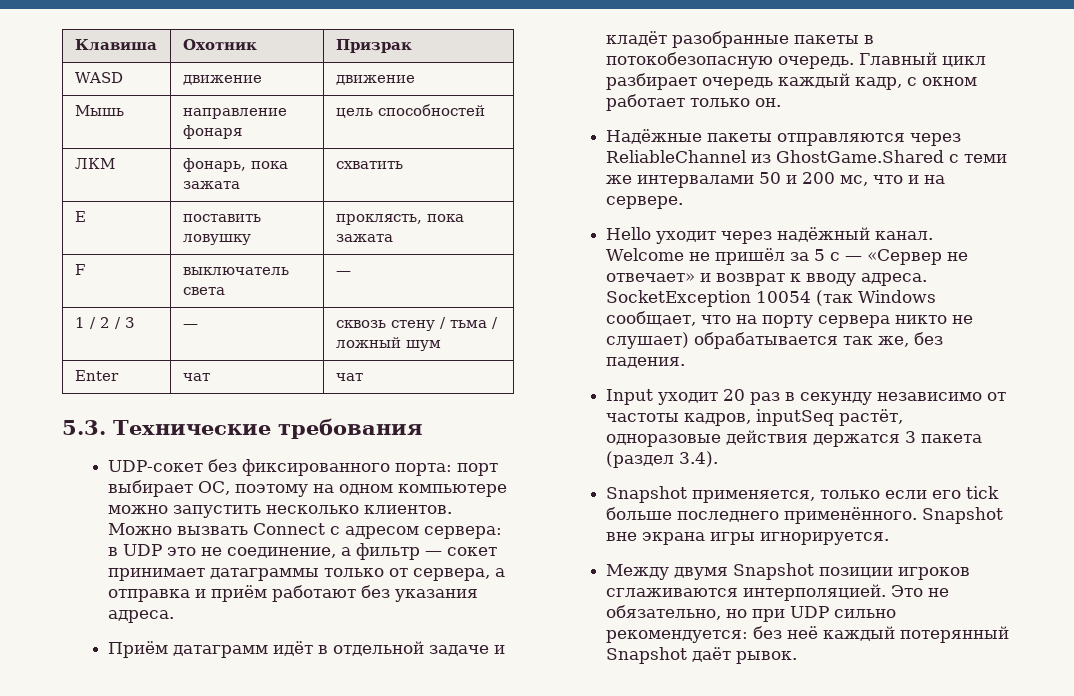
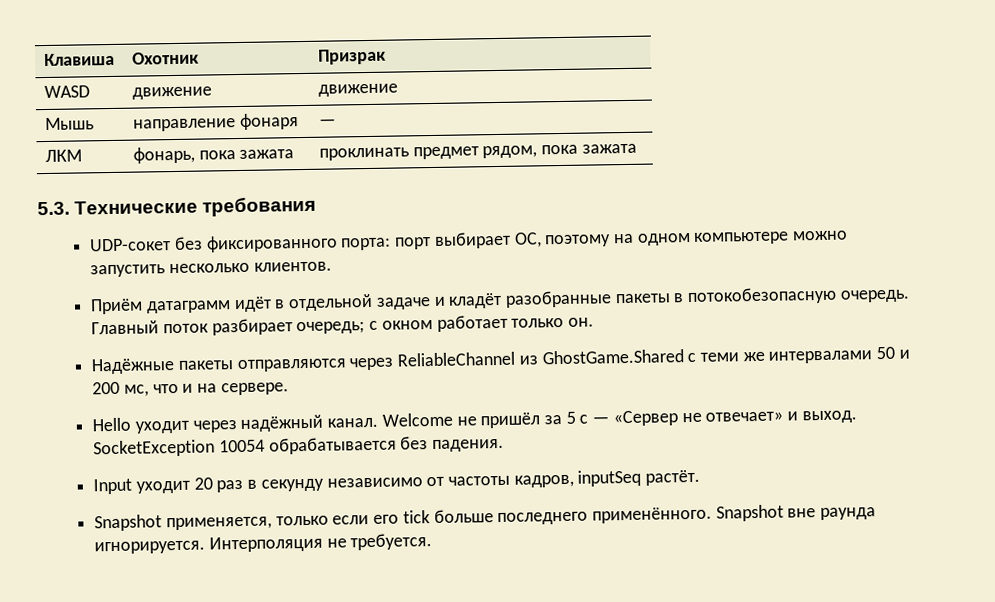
- Мышь | направление фонаря | цель способностей
+ Мышь | направление фонаря | —
- ЛКМ | фонарь, пока зажата | схватить
- E | поставить ловушку | проклясть, пока зажата
- F | выключатель света | —
- 1 / 2 / 3 | — | сквозь стену / тьма / ложный шум
- Enter | чат | чат
+ ЛКМ | фонарь, пока зажата | проклинать предмет рядом, пока зажата
- Можно вызвать Connect с адресом сервера: в UDP это не соединение, а фильтр — сокет принимает датаграммы только от сервера, а отправка и приём работают без указания адреса.
- Главный цикл разбирает очередь каждый кадр, с окном работает только он.
+ Главный поток разбирает очередь; с окном работает только он.
- Welcome не пришёл за 5 с — «Сервер не отвечает» и возврат к вводу адреса. SocketException 10054 (так Windows сообщает, что на порту сервера никто не слушает) обрабатывается так же, без падения.
+ Welcome не пришёл за 5 с — «Сервер не отвечает» и выход. SocketException 10054 обрабатывается без падения.
- Input уходит 20 раз в секунду независимо от частоты кадров, inputSeq растёт, одноразовые действия держатся 3 пакета (раздел 3.4).
+ Input уходит 20 раз в секунду независимо от частоты кадров, inputSeq растёт.
- Snapshot вне экрана игры игнорируется.
- Между двумя Snapshot позиции игроков сглаживаются интерполяцией. Это не обязательно, но при UDP сильно рекомендуется: без неё каждый потерянный Snapshot даёт рывок.
+ Snapshot вне раунда игнорируется. Интерполяция не требуется.

